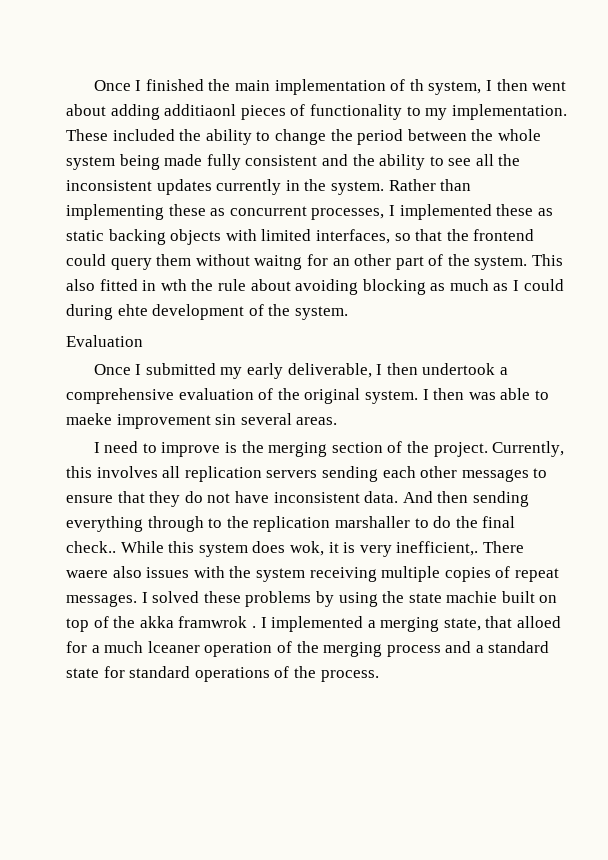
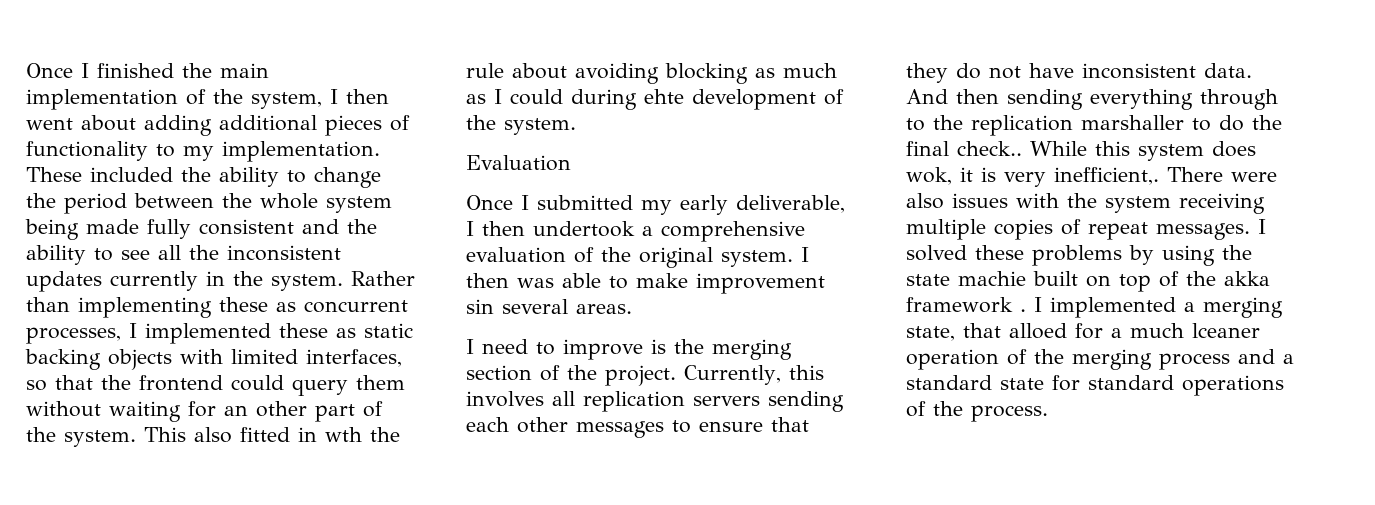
- Once I finished the main implementation of th system, I then went about adding additiaonl pieces of functionality to my implementation.
+ Once I finished the main implementation of the system, I then went about adding additional pieces of functionality to my implementation.
- Rather than implementing these as concurrent processes, I implemented these as static backing objects with limited interfaces, so that the frontend could query them without waitng for an other part of the system.
+ Rather than implementing these as concurrent processes, I implemented these as static backing objects with limited interfaces, so that the frontend could query them without waiting for an other part of the system.
- I then was able to maeke improvement sin several areas.
+ I then was able to make improvement sin several areas.
- There waere also issues with the system receiving multiple copies of repeat messages.
+ There were also issues with the system receiving multiple copies of repeat messages.
- I solved these problems by using the state machie built on top of the akka framwrok .
+ I solved these problems by using the state machie built on top of the akka framework .

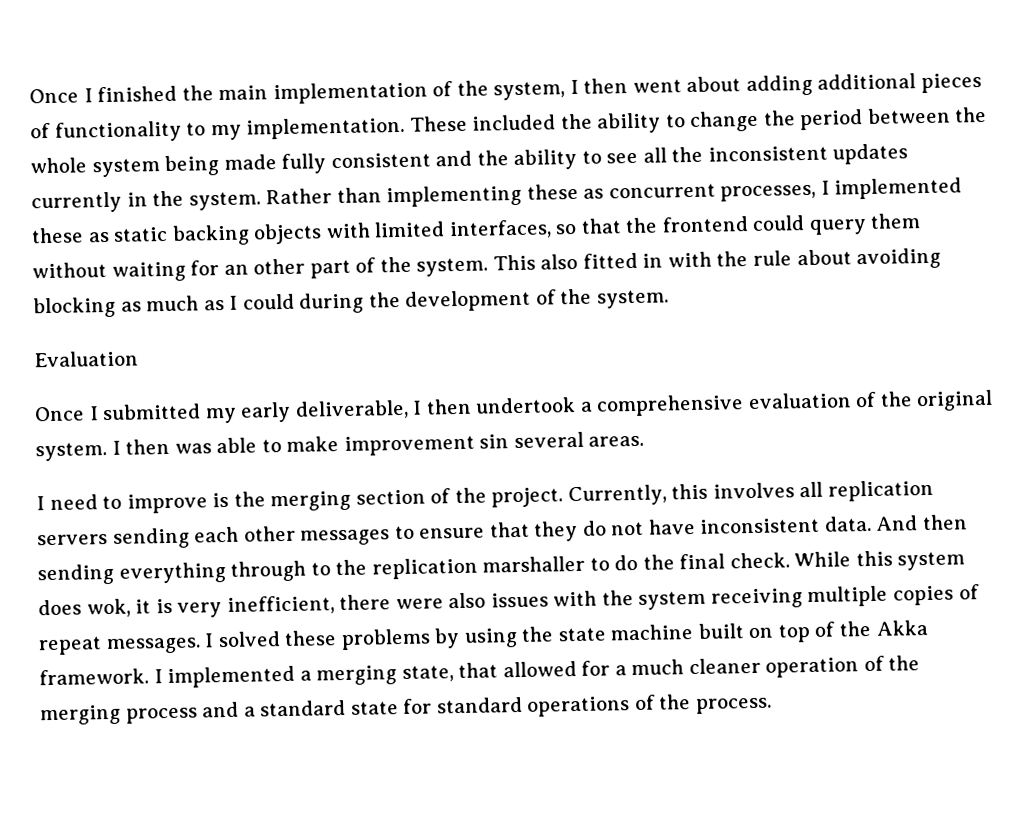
- This also fitted in wth the rule about avoiding blocking as much as I could during ehte development of the system.
+ This also fitted in with the rule about avoiding blocking as much as I could during the development of the system.
- And then sending everything through to the replication marshaller to do the final check..
+ And then sending everything through to the replication marshaller to do the final check.
- While this system does wok, it is very inefficient,. There were also issues with the system receiving multiple copies of repeat messages.
+ While this system does wok, it is very inefficient, there were also issues with the system receiving multiple copies of repeat messages.
- I solved these problems by using the state machie built on top of the akka framework .
+ I solved these problems by using the state machine built on top of the Akka framework.
- I implemented a merging state, that alloed for a much lceaner operation of the merging process and a standard state for standard operations of the process.
+ I implemented a merging state, that allowed for a much cleaner operation of the merging process and a standard state for standard operations of the process.

